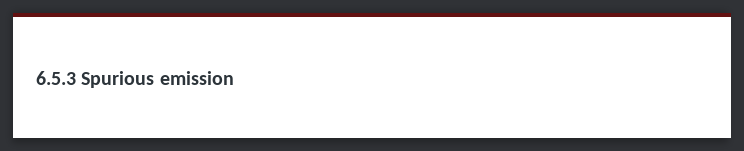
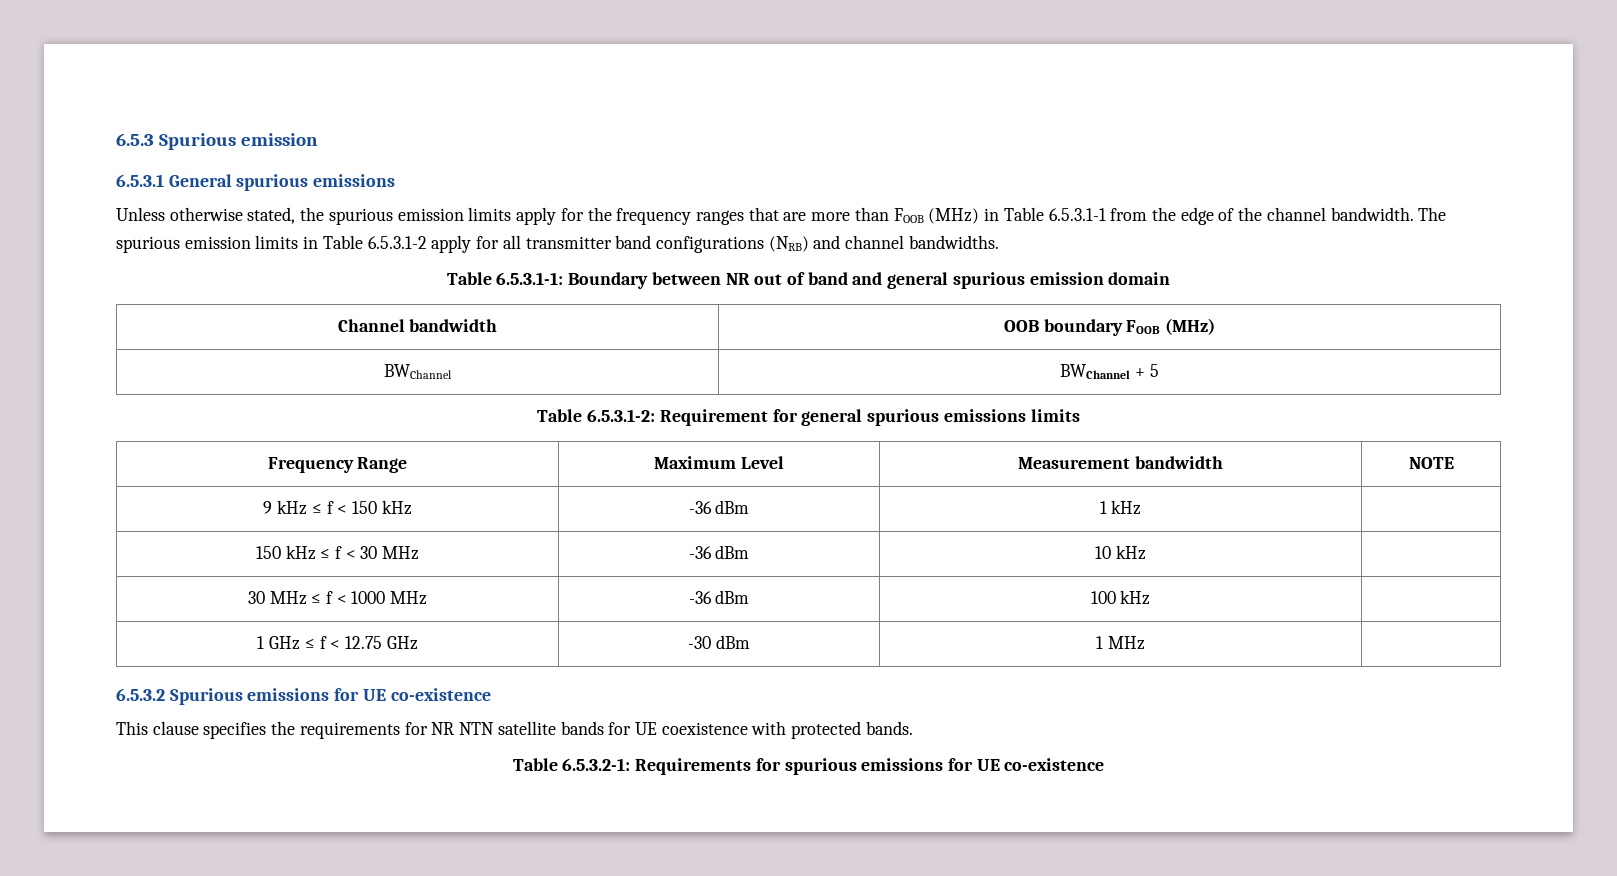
+ 6.5.3.1 General spurious emissions
+ Unless otherwise stated, the spurious emission limits apply for the frequency ranges that are more than FOOB (MHz) in Table 6.5.3.1-1 from the edge of the channel bandwidth. The spurious emission limits in Table 6.5.3.1-2 apply for all transmitter band configurations (NRB) and channel bandwidths.
+ Table 6.5.3.1-1: Boundary between NR out of band and general spurious emission domain
+ Channel bandwidth | OOB boundary FOOB (MHz)
+ BWChannel | BWChannel + 5
+ Table 6.5.3.1-2: Requirement for general spurious emissions limits
+ Frequency Range | Maximum Level | Measurement bandwidth | NOTE
+ 9 kHz ≤ f < 150 kHz | -36 dBm | 1 kHz |
+ 150 kHz ≤ f < 30 MHz | -36 dBm | 10 kHz |
+ 30 MHz ≤ f < 1000 MHz | -36 dBm | 100 kHz |
+ 1 GHz ≤ f < 12.75 GHz | -30 dBm | 1 MHz |
+ 6.5.3.2 Spurious emissions for UE co-existence
+ This clause specifies the requirements for NR NTN satellite bands for UE coexistence with protected bands.
+ Table 6.5.3.2-1: Requirements for spurious emissions for UE co-existence

